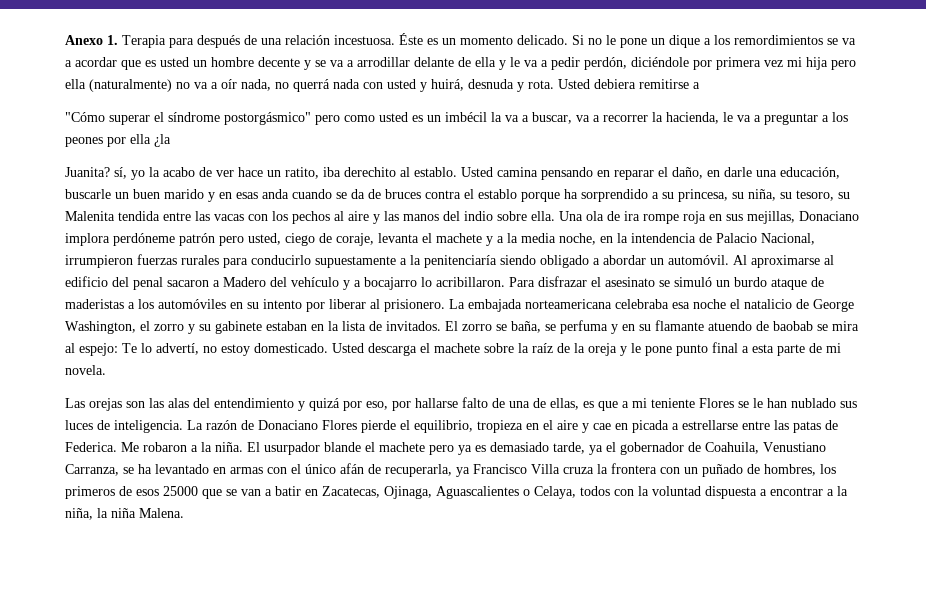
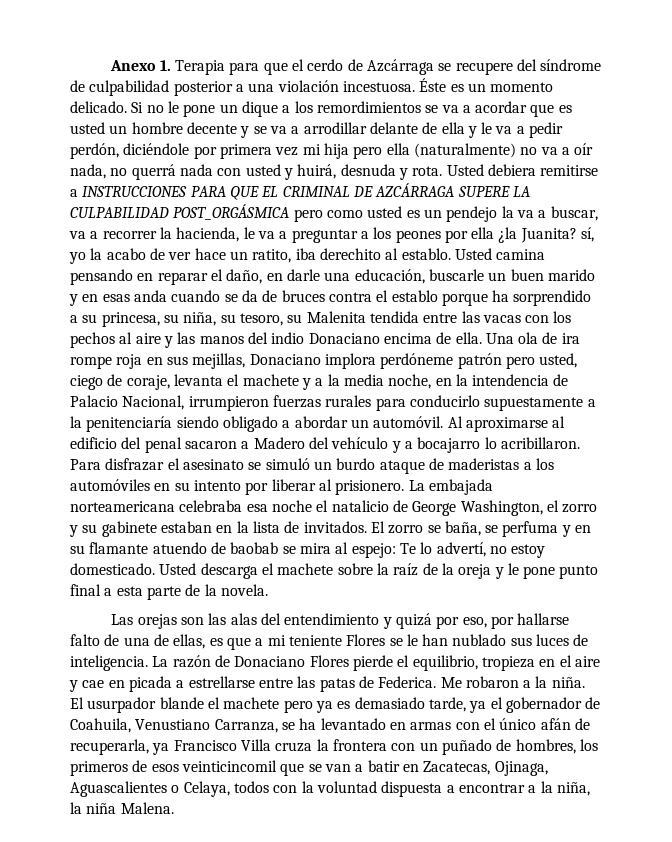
- Anexo 1. Terapia para después de una relación incestuosa.
+ Anexo 1. Terapia para que el cerdo de Azcárraga se recupere del síndrome de culpabilidad posterior a una violación incestuosa.
- Usted debiera remitirse a
- "Cómo superar el síndrome postorgásmico" pero como usted es un imbécil la va a buscar, va a recorrer la hacienda, le va a preguntar a los peones por ella ¿la
- Juanita? sí, yo la acabo de ver hace un ratito, iba derechito al establo.
+ Usted debiera remitirse a INSTRUCCIONES PARA QUE EL CRIMINAL DE AZCÁRRAGA SUPERE LA CULPABILIDAD POST_ORGÁSMICA pero como usted es un pendejo la va a buscar, va a recorrer la hacienda, le va a preguntar a los peones por ella ¿la Juanita? sí, yo la acabo de ver hace un ratito, iba derechito al establo.
- Usted camina pensando en reparar el daño, en darle una educación, buscarle un buen marido y en esas anda cuando se da de bruces contra el establo porque ha sorprendido a su princesa, su niña, su tesoro, su Malenita tendida entre las vacas con los pechos al aire y las manos del indio sobre ella.
+ Usted camina pensando en reparar el daño, en darle una educación, buscarle un buen marido y en esas anda cuando se da de bruces contra el establo porque ha sorprendido a su princesa, su niña, su tesoro, su Malenita tendida entre las vacas con los pechos al aire y las manos del indio Donaciano encima de ella.
- Usted descarga el machete sobre la raíz de la oreja y le pone punto final a esta parte de mi novela.
+ Usted descarga el machete sobre la raíz de la oreja y le pone punto final a esta parte de la novela.
- El usurpador blande el machete pero ya es demasiado tarde, ya el gobernador de Coahuila, Venustiano Carranza, se ha levantado en armas con el único afán de recuperarla, ya Francisco Villa cruza la frontera con un puñado de hombres, los primeros de esos 25000 que se van a batir en Zacatecas, Ojinaga, Aguascalientes o Celaya, todos con la voluntad dispuesta a encontrar a la niña, la niña Malena.
+ El usurpador blande el machete pero ya es demasiado tarde, ya el gobernador de Coahuila, Venustiano Carranza, se ha levantado en armas con el único afán de recuperarla, ya Francisco Villa cruza la frontera con un puñado de hombres, los primeros de esos veinticincomil que se van a batir en Zacatecas, Ojinaga, Aguascalientes o Celaya, todos con la voluntad dispuesta a encontrar a la niña, la niña Malena.

